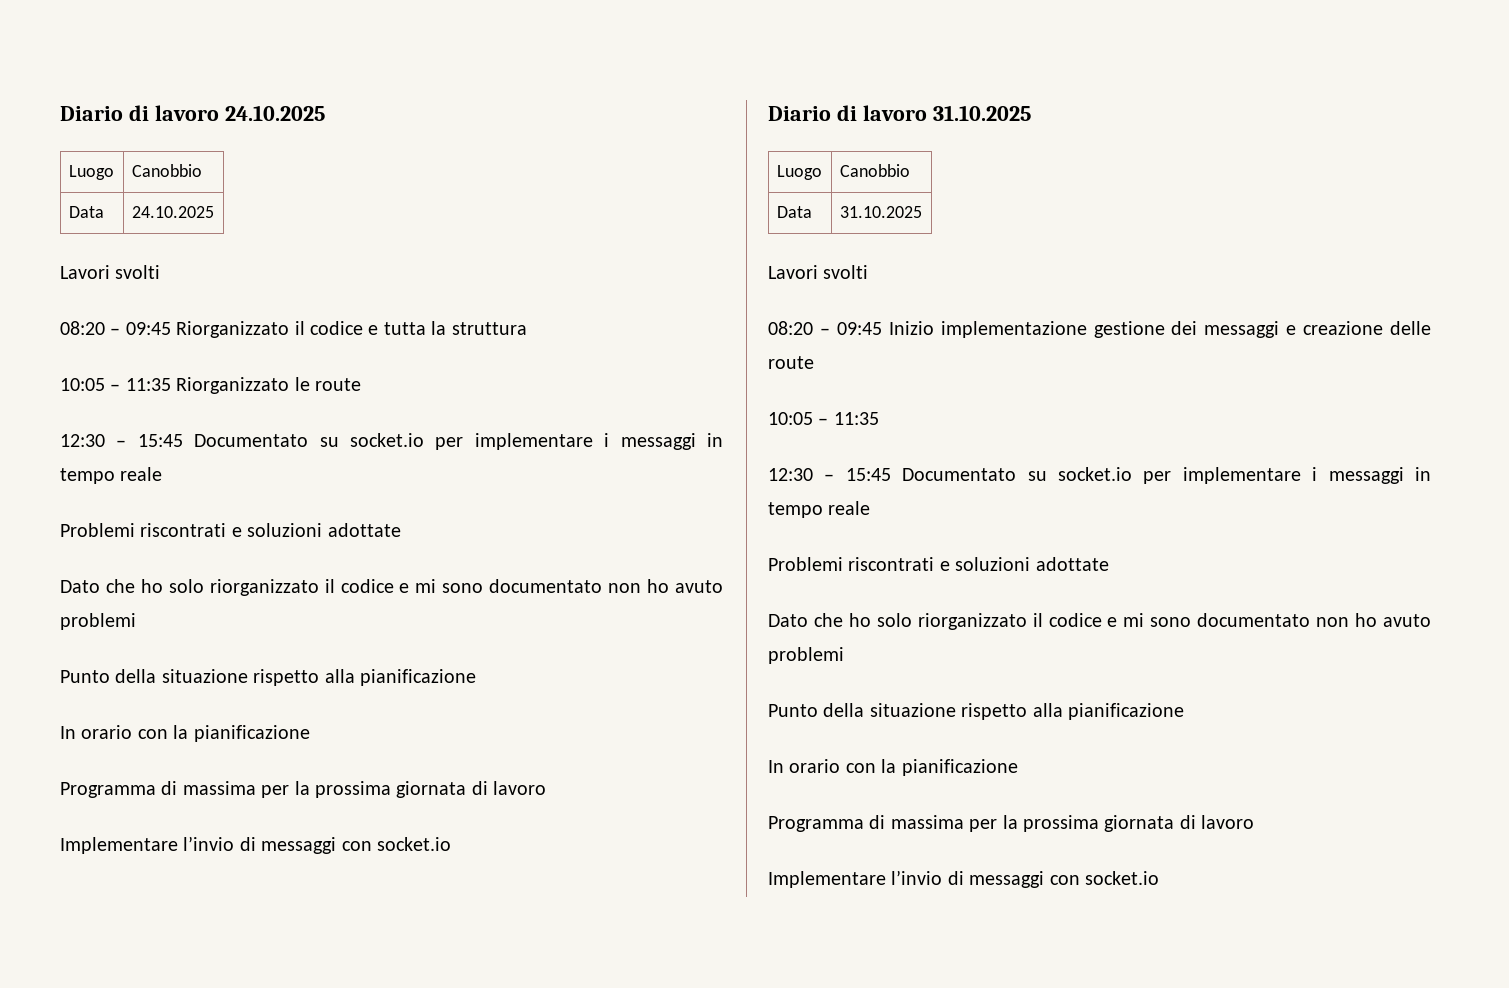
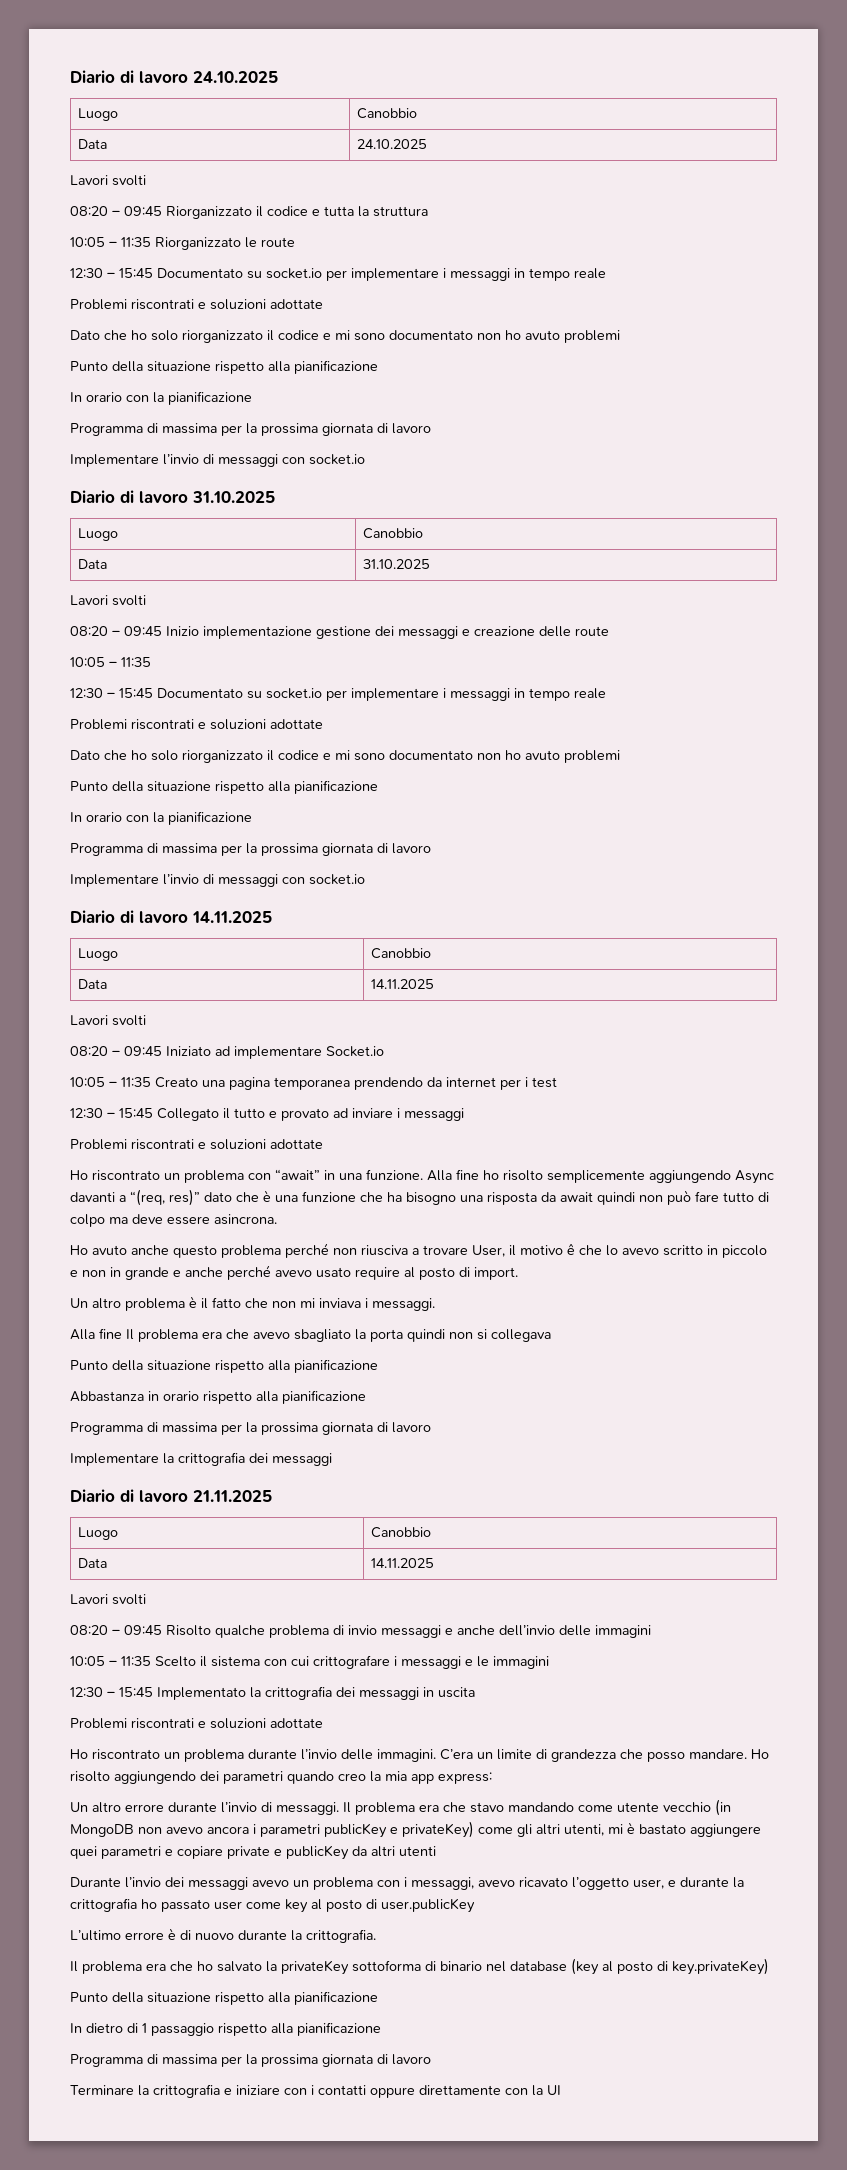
+ Diario di lavoro 14.11.2025
+ Luogo | Canobbio
+ Data | 14.11.2025
+ Lavori svolti
+ 08:20 – 09:45 Iniziato ad implementare Socket.io
+ 10:05 – 11:35 Creato una pagina temporanea prendendo da internet per i test
+ 12:30 – 15:45 Collegato il tutto e provato ad inviare i messaggi
+ Problemi riscontrati e soluzioni adottate
+ Ho riscontrato un problema con “await” in una funzione. Alla fine ho risolto semplicemente aggiungendo Async davanti a “(req, res)” dato che è una funzione che ha bisogno una risposta da await quindi non può fare tutto di colpo ma deve essere asincrona.
+ Ho avuto anche questo problema perché non riusciva a trovare User, il motivo ê che lo avevo scritto in piccolo e non in grande e anche perché avevo usato require al posto di import.
+ Un altro problema è il fatto che non mi inviava i messaggi.
+ Alla fine Il problema era che avevo sbagliato la porta quindi non si collegava
+ Punto della situazione rispetto alla pianificazione
+ Abbastanza in orario rispetto alla pianificazione
+ Programma di massima per la prossima giornata di lavoro
+ Implementare la crittografia dei messaggi
+ Diario di lavoro 21.11.2025
+ Luogo | Canobbio
+ Data | 14.11.2025
+ Lavori svolti
+ 08:20 – 09:45 Risolto qualche problema di invio messaggi e anche dell’invio delle immagini
+ 10:05 – 11:35 Scelto il sistema con cui crittografare i messaggi e le immagini
+ 12:30 – 15:45 Implementato la crittografia dei messaggi in uscita
+ Problemi riscontrati e soluzioni adottate
+ Ho riscontrato un problema durante l’invio delle immagini. C’era un limite di grandezza che posso mandare. Ho risolto aggiungendo dei parametri quando creo la mia app express:
+ Un altro errore durante l’invio di messaggi. Il problema era che stavo mandando come utente vecchio (in MongoDB non avevo ancora i parametri publicKey e privateKey) come gli altri utenti, mi è bastato aggiungere quei parametri e copiare private e publicKey da altri utenti
+ Durante l’invio dei messaggi avevo un problema con i messaggi, avevo ricavato l’oggetto user, e durante la crittografia ho passato user come key al posto di user.publicKey
+ L’ultimo errore è di nuovo durante la crittografia.
+ Il problema era che ho salvato la privateKey sottoforma di binario nel database (key al posto di key.privateKey)
+ Punto della situazione rispetto alla pianificazione
+ In dietro di 1 passaggio rispetto alla pianificazione
+ Programma di massima per la prossima giornata di lavoro
+ Terminare la crittografia e iniziare con i contatti oppure direttamente con la UI

